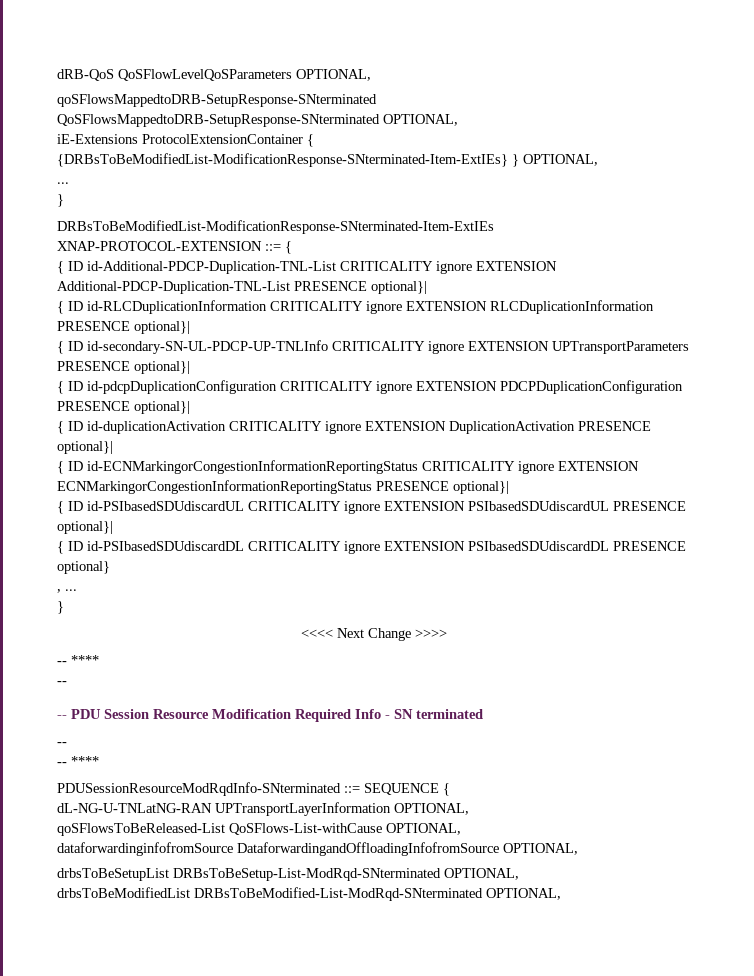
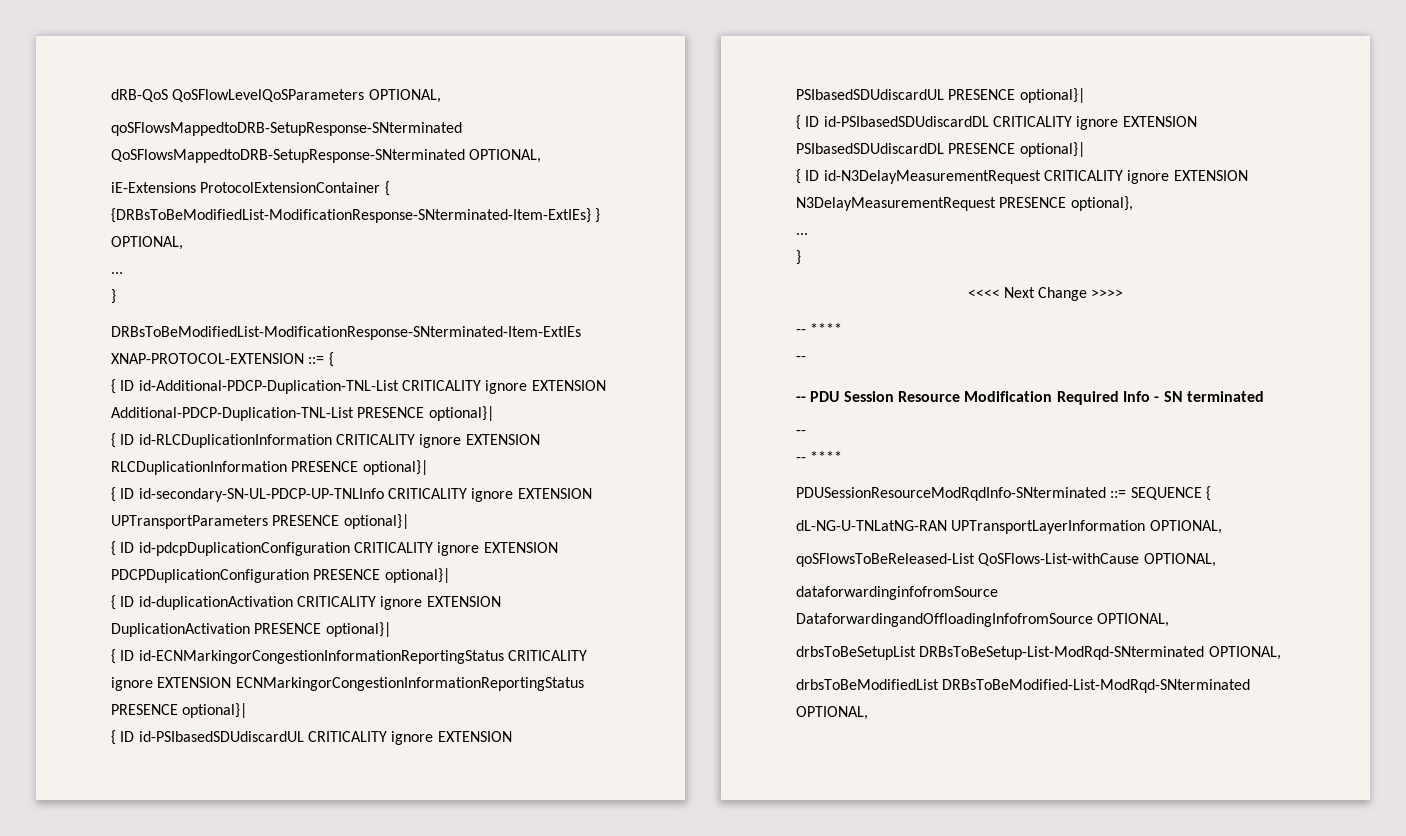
- { ID id-PSIbasedSDUdiscardDL CRITICALITY ignore EXTENSION PSIbasedSDUdiscardDL PRESENCE optional}
- , ...
+ { ID id-PSIbasedSDUdiscardDL CRITICALITY ignore EXTENSION PSIbasedSDUdiscardDL PRESENCE optional}|
+ { ID id-N3DelayMeasurementRequest CRITICALITY ignore EXTENSION N3DelayMeasurementRequest PRESENCE optional},
+ ...

